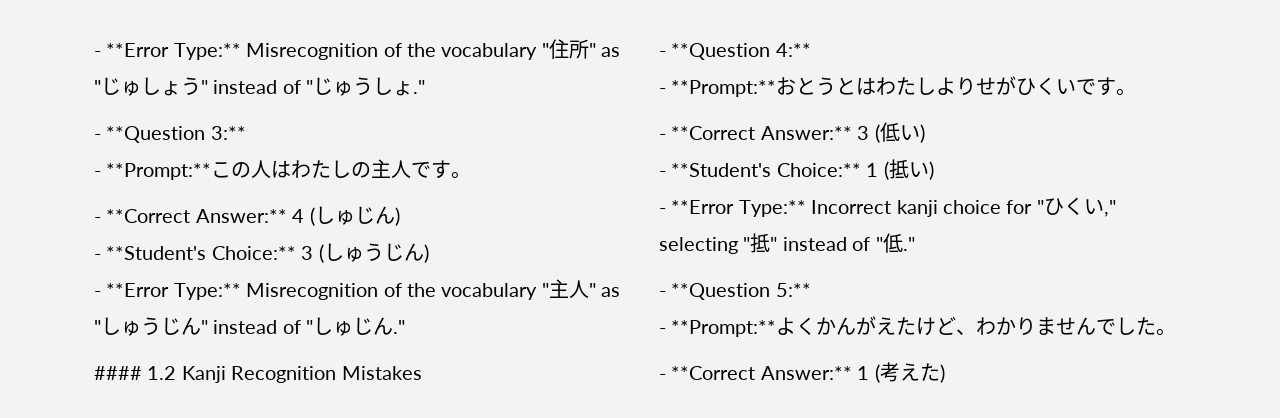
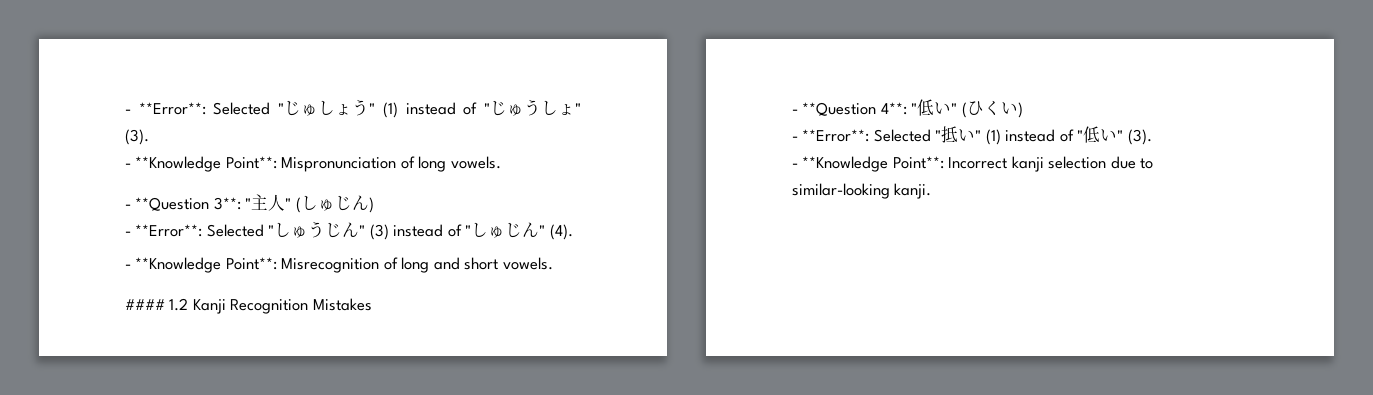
- - **Error Type:** Misrecognition of the vocabulary "住所" as "じゅしょう" instead of "じゅうしょ."
- - **Question 3:**
- - **Prompt:**この人はわたしの主人です。
- - **Correct Answer:** 4 (しゅじん)
+ - **Error**: Selected "じゅしょう" (1) instead of "じゅうしょ" (3).
+ - **Knowledge Point**: Mispronunciation of long vowels.
+ - **Question 3**: "主人" (しゅじん)
- - **Student's Choice:** 3 (しゅうじん)
- - **Error Type:** Misrecognition of the vocabulary "主人" as "しゅうじん" instead of "しゅじん."
+ - **Error**: Selected "しゅうじん" (3) instead of "しゅじん" (4).
+ - **Knowledge Point**: Misrecognition of long and short vowels.
- - **Question 4:**
- - **Prompt:**おとうとはわたしよりせがひくいです。
- - **Correct Answer:** 3 (低い)
- - **Student's Choice:** 1 (抵い)
- - **Error Type:** Incorrect kanji choice for "ひくい," selecting "抵" instead of "低."
- - **Question 5:**
- - **Prompt:**よくかんがえたけど、わかりませんでした。
- - **Correct Answer:** 1 (考えた)
+ - **Question 4**: "低い" (ひくい)
+ - **Error**: Selected "抵い" (1) instead of "低い" (3).
+ - **Knowledge Point**: Incorrect kanji selection due to similar-looking kanji.

